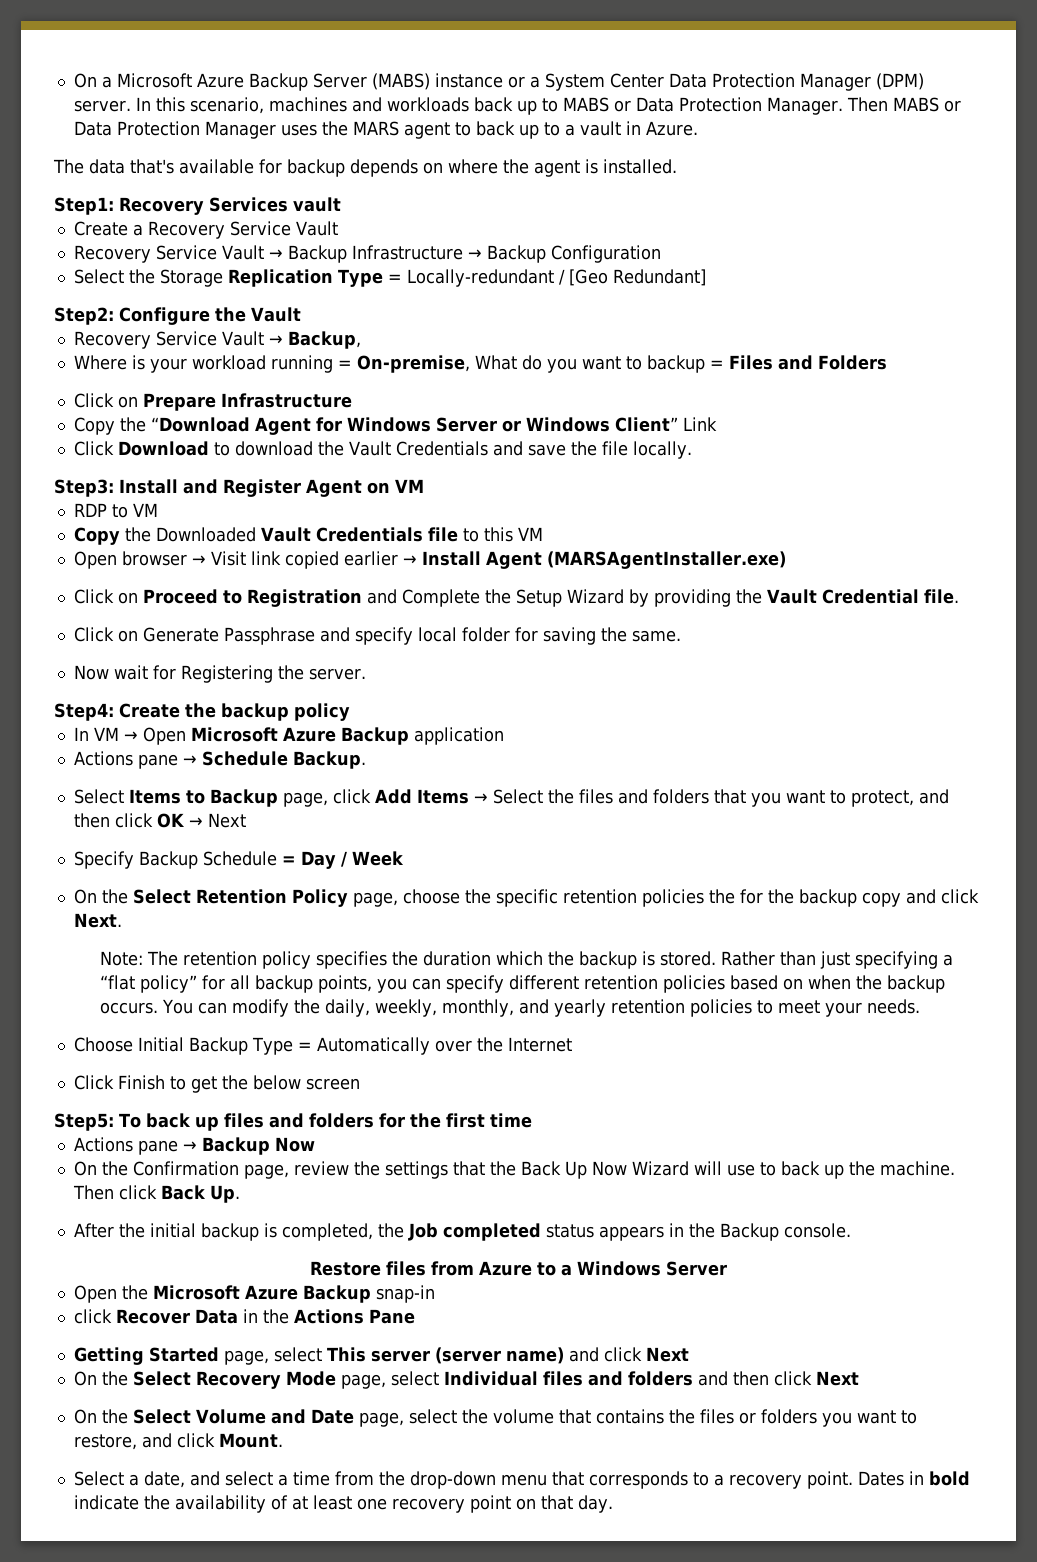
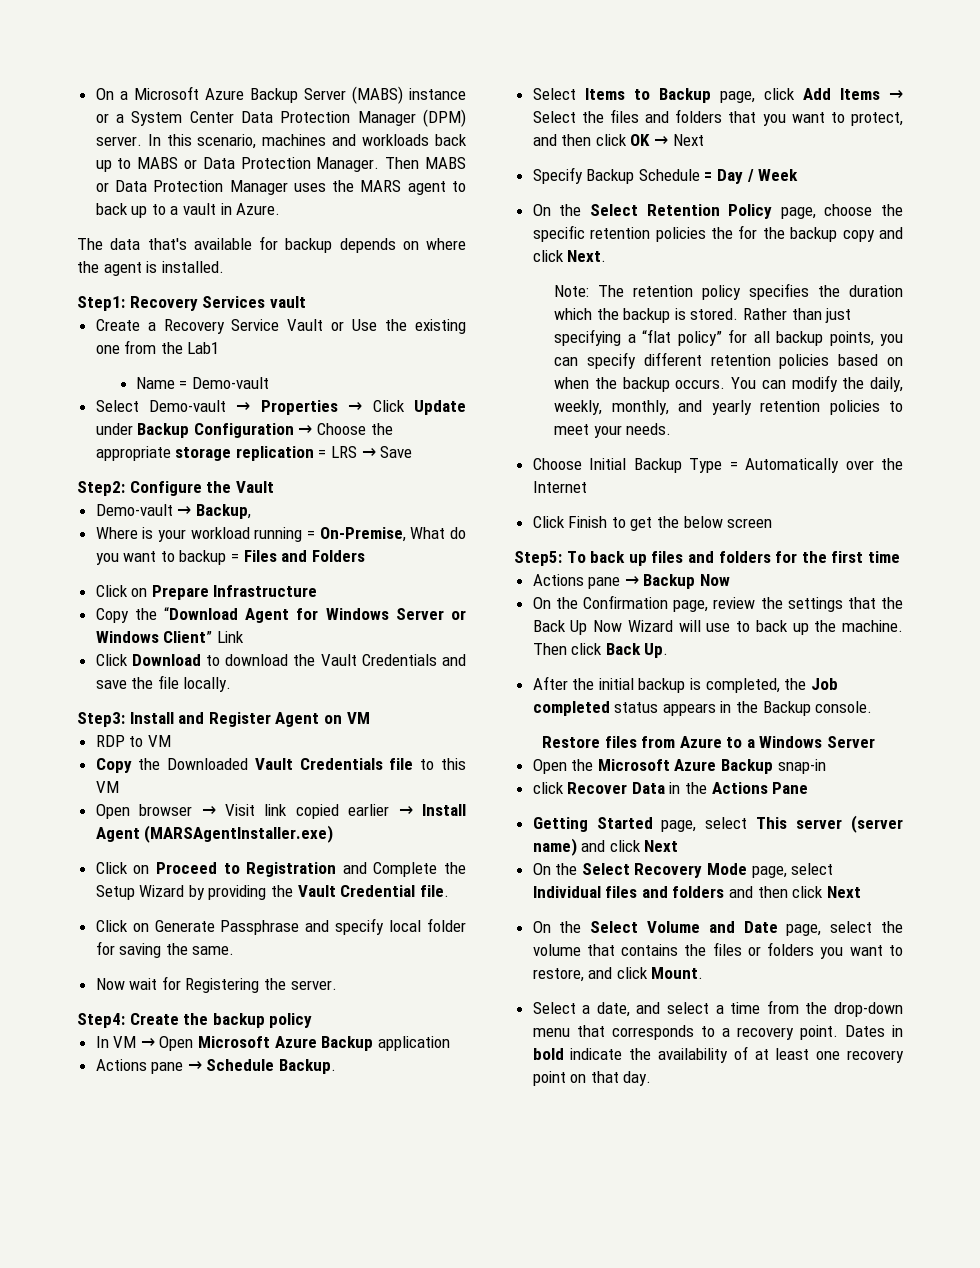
- Create a Recovery Service Vault
- Recovery Service Vault → Backup Infrastructure → Backup Configuration
- Select the Storage Replication Type = Locally-redundant / [Geo Redundant]
+ Create a Recovery Service Vault or Use the existing one from the Lab1
+ Name = Demo-vault
+ Select Demo-vault → Properties → Click Update under Backup Configuration → Choose the appropriate storage replication = LRS → Save
- Recovery Service Vault → Backup,
+ Demo-vault → Backup,
- Where is your workload running = On-premise, What do you want to backup = Files and Folders
+ Where is your workload running = On-Premise, What do you want to backup = Files and Folders

